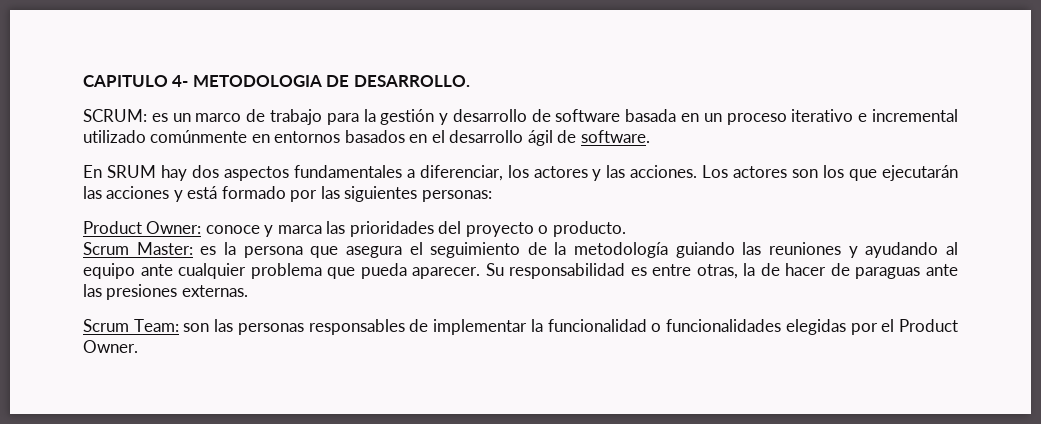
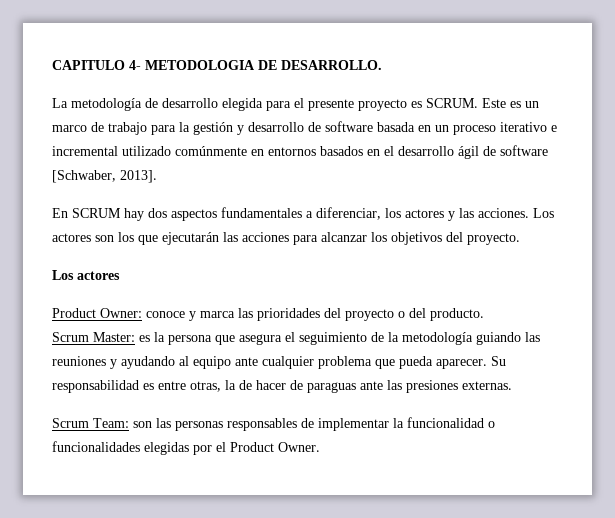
- SCRUM: es un marco de trabajo para la gestión y desarrollo de software basada en un proceso iterativo e incremental utilizado comúnmente en entornos basados en el desarrollo ágil de software.
+ La metodología de desarrollo elegida para el presente proyecto es SCRUM. Este es un marco de trabajo para la gestión y desarrollo de software basada en un proceso iterativo e incremental utilizado comúnmente en entornos basados en el desarrollo ágil de software [Schwaber, 2013].
- En SRUM hay dos aspectos fundamentales a diferenciar, los actores y las acciones.
+ En SCRUM hay dos aspectos fundamentales a diferenciar, los actores y las acciones.
- Los actores son los que ejecutarán las acciones y está formado por las siguientes personas:
+ Los actores son los que ejecutarán las acciones para alcanzar los objetivos del proyecto.
+ Los actores
- Product Owner: conoce y marca las prioridades del proyecto o producto.
+ Product Owner: conoce y marca las prioridades del proyecto o del producto.

